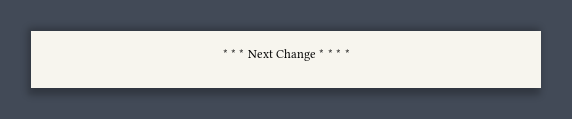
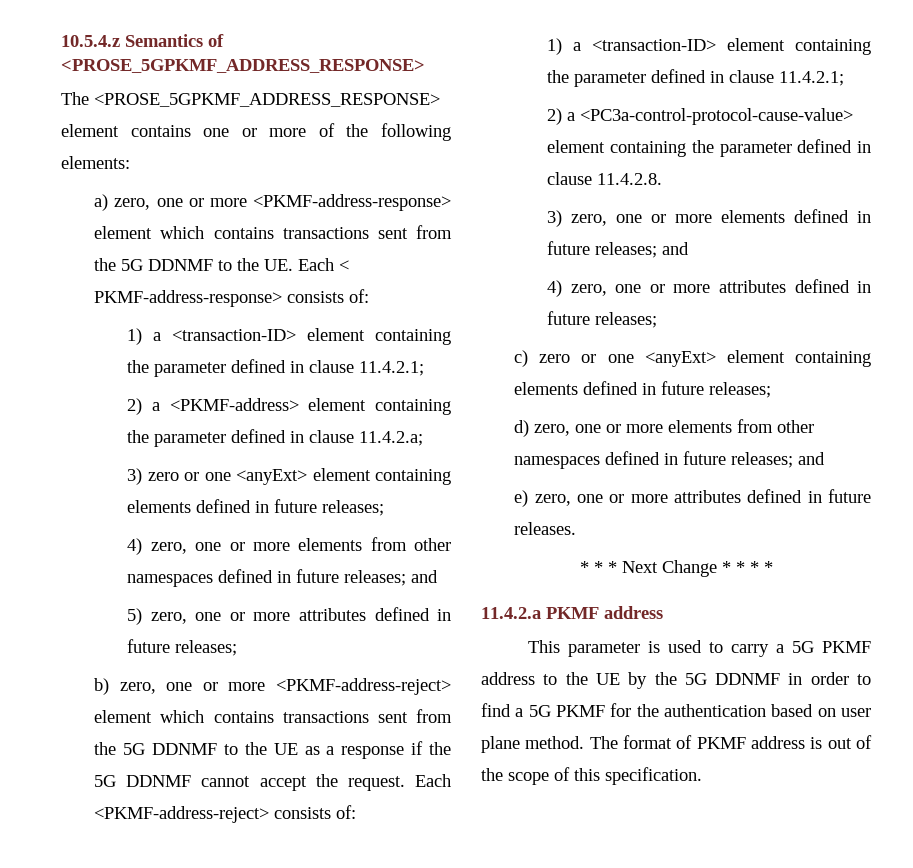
+ 10.5.4.z Semantics of <PROSE_5GPKMF_ADDRESS_RESPONSE>
+ The <PROSE_5GPKMF_ADDRESS_RESPONSE> element contains one or more of the following elements:
+ a) zero, one or more <PKMF-address-response> element which contains transactions sent from the 5G DDNMF to the UE. Each < PKMF-address-response> consists of:
+ 1) a <transaction-ID> element containing the parameter defined in clause 11.4.2.1;
+ 2) a <PKMF-address> element containing the parameter defined in clause 11.4.2.a;
+ 3) zero or one <anyExt> element containing elements defined in future releases;
+ 4) zero, one or more elements from other namespaces defined in future releases; and
+ 5) zero, one or more attributes defined in future releases;
+ b) zero, one or more <PKMF-address-reject> element which contains transactions sent from the 5G DDNMF to the UE as a response if the 5G DDNMF cannot accept the request. Each <PKMF-address-reject> consists of:
+ 1) a <transaction-ID> element containing the parameter defined in clause 11.4.2.1;
+ 2) a <PC3a-control-protocol-cause-value> element containing the parameter defined in clause 11.4.2.8.
+ 3) zero, one or more elements defined in future releases; and
+ 4) zero, one or more attributes defined in future releases;
+ c) zero or one <anyExt> element containing elements defined in future releases;
+ d) zero, one or more elements from other namespaces defined in future releases; and
+ e) zero, one or more attributes defined in future releases.
+ 11.4.2.a PKMF address
+ This parameter is used to carry a 5G PKMF address to the UE by the 5G DDNMF in order to find a 5G PKMF for the authentication based on user plane method. The format of PKMF address is out of the scope of this specification.

